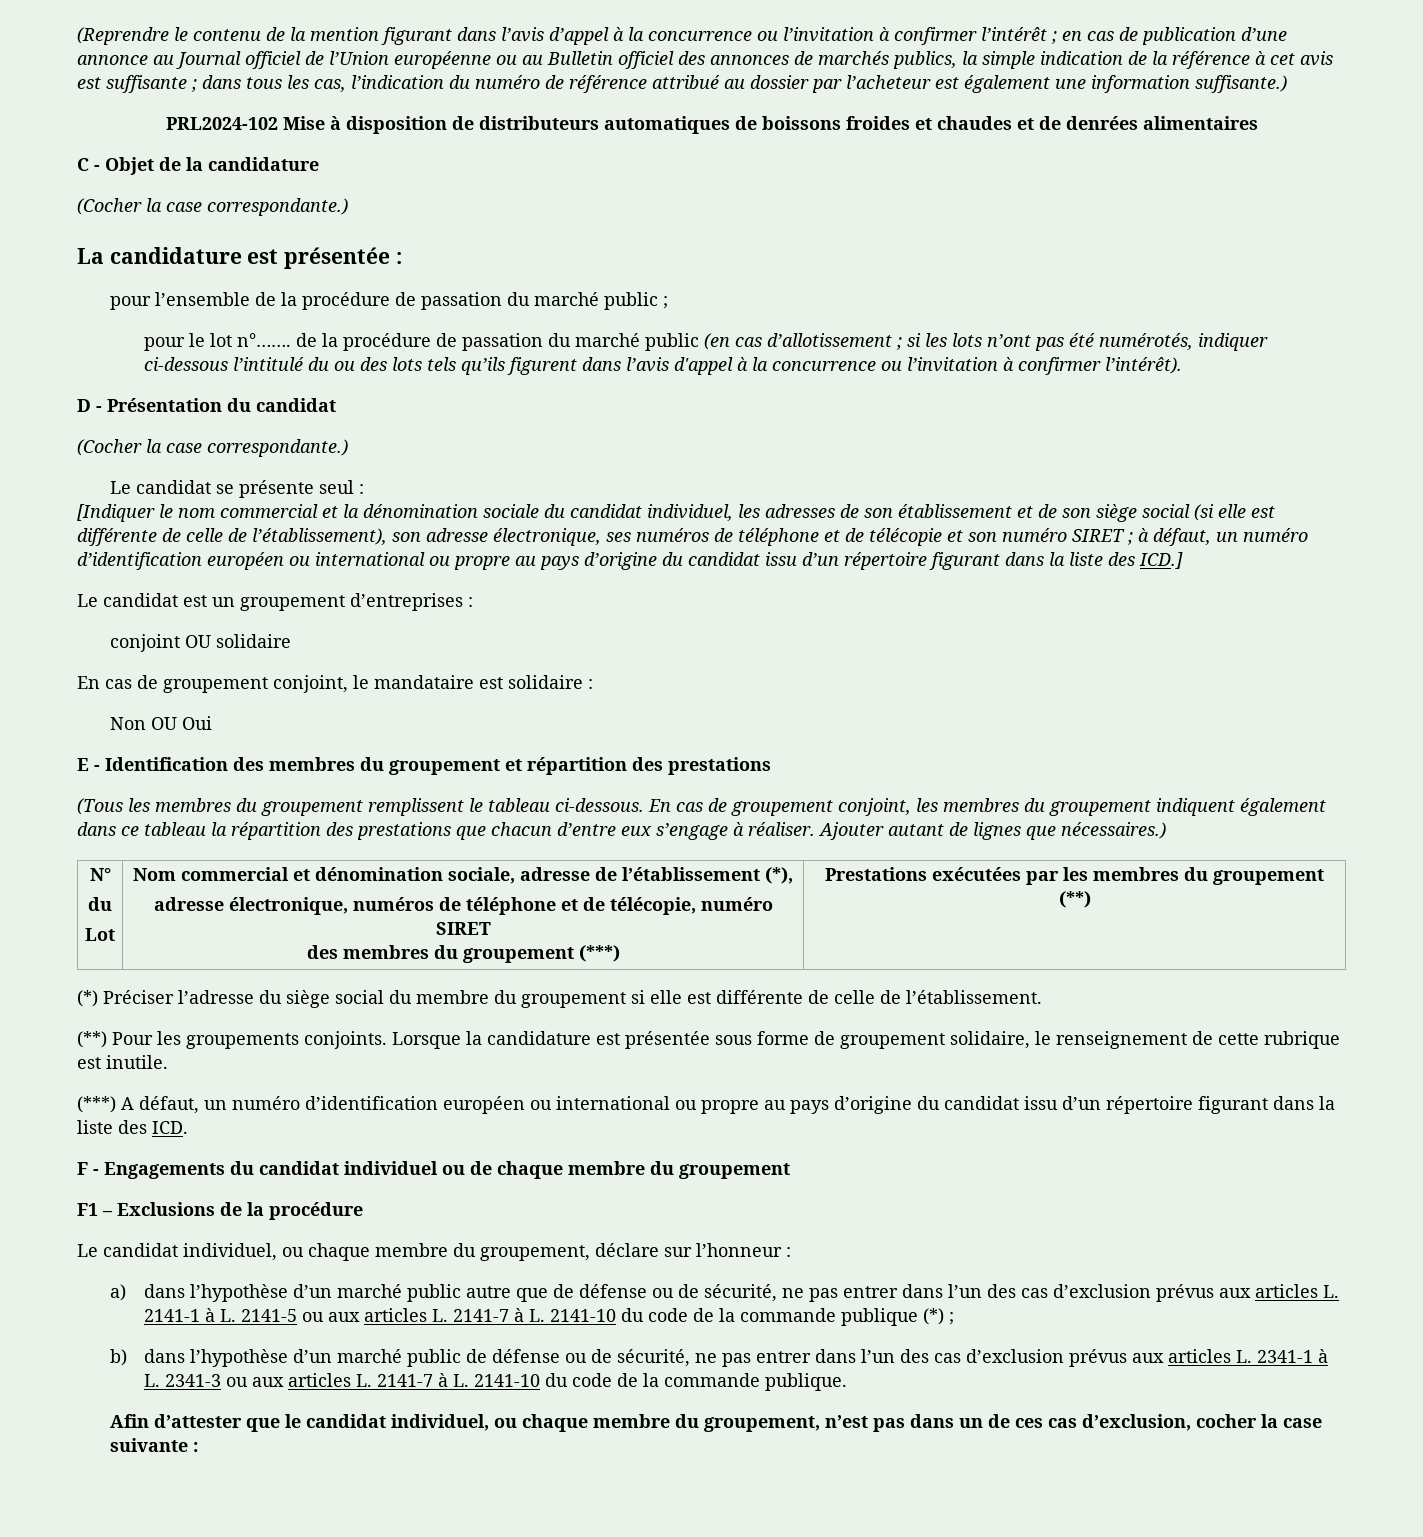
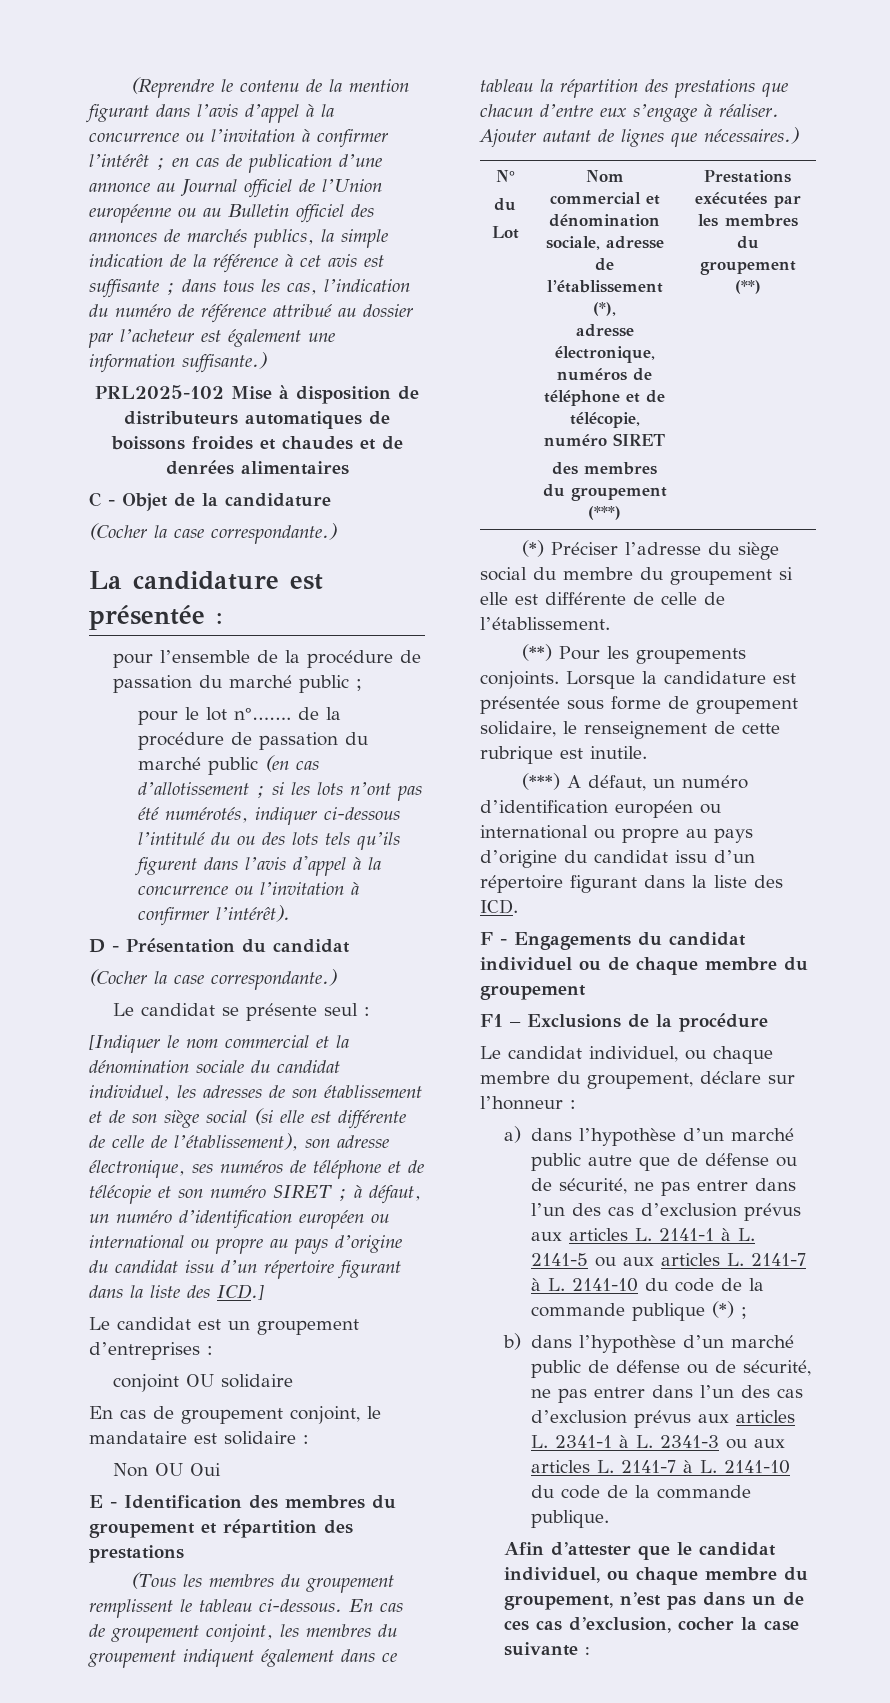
- PRL2024-102 Mise à disposition de distributeurs automatiques de boissons froides et chaudes et de denrées alimentaires
+ PRL2025-102 Mise à disposition de distributeurs automatiques de boissons froides et chaudes et de denrées alimentaires

